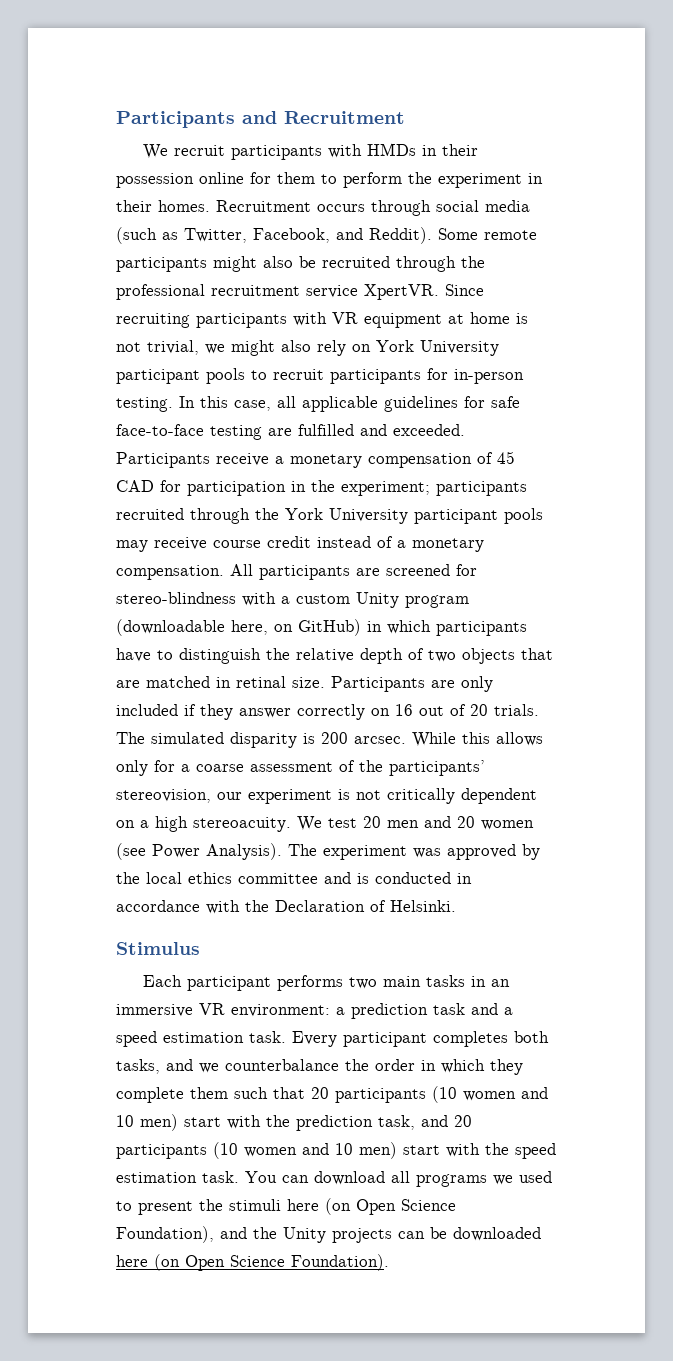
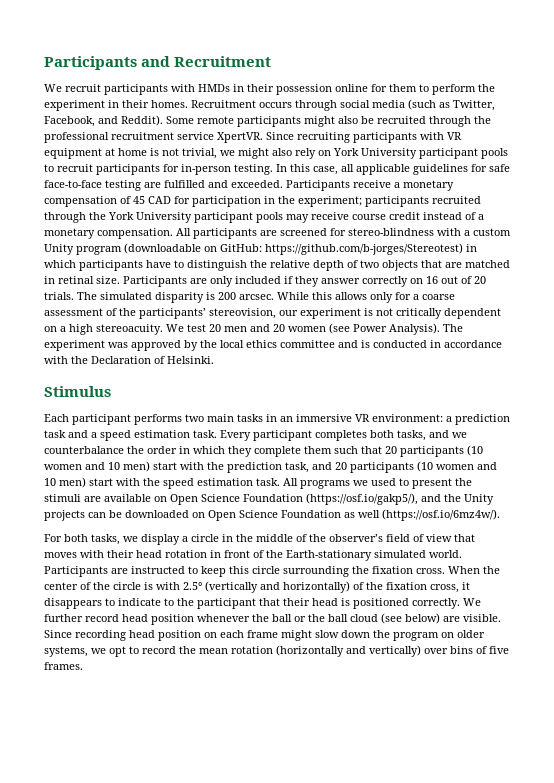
- All participants are screened for stereo-blindness with a custom Unity program (downloadable here, on GitHub) in which participants have to distinguish the relative depth of two objects that are matched in retinal size.
+ All participants are screened for stereo-blindness with a custom Unity program (downloadable on GitHub: https://github.com/b-jorges/Stereotest) in which participants have to distinguish the relative depth of two objects that are matched in retinal size.
- You can download all programs we used to present the stimuli here (on Open Science Foundation), and the Unity projects can be downloaded here (on Open Science Foundation).
+ All programs we used to present the stimuli are available on Open Science Foundation (https://osf.io/gakp5/), and the Unity projects can be downloaded on Open Science Foundation as well (https://osf.io/6mz4w/).
+ For both tasks, we display a circle in the middle of the observer’s field of view that moves with their head rotation in front of the Earth-stationary simulated world. Participants are instructed to keep this circle surrounding the fixation cross. When the center of the circle is with 2.5° (vertically and horizontally) of the fixation cross, it disappears to indicate to the participant that their head is positioned correctly. We further record head position whenever the ball or the ball cloud (see below) are visible. Since recording head position on each frame might slow down the program on older systems, we opt to record the mean rotation (horizontally and vertically) over bins of five frames.

